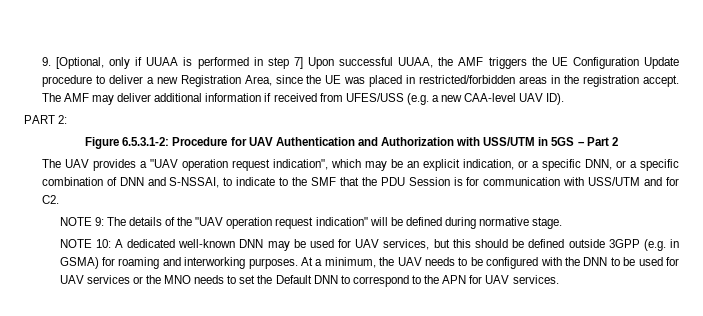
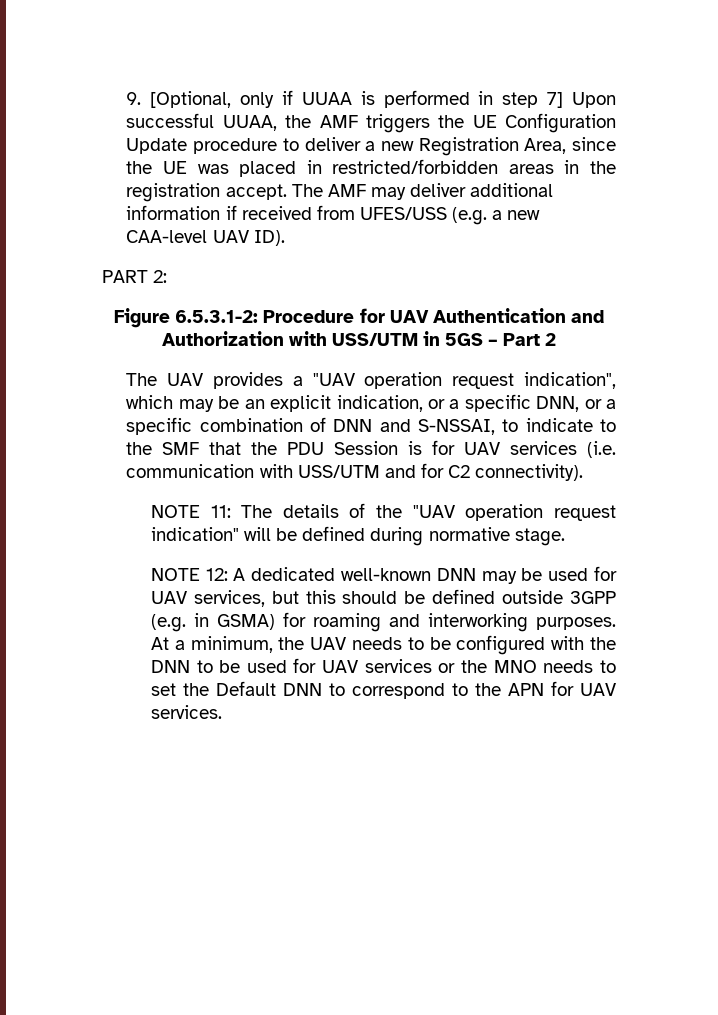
- The UAV provides a "UAV operation request indication", which may be an explicit indication, or a specific DNN, or a specific combination of DNN and S-NSSAI, to indicate to the SMF that the PDU Session is for communication with USS/UTM and for C2.
- NOTE 9: The details of the "UAV operation request indication" will be defined during normative stage.
+ The UAV provides a "UAV operation request indication", which may be an explicit indication, or a specific DNN, or a specific combination of DNN and S-NSSAI, to indicate to the SMF that the PDU Session is for UAV services (i.e. communication with USS/UTM and for C2 connectivity).
+ NOTE 11: The details of the "UAV operation request indication" will be defined during normative stage.
- NOTE 10: A dedicated well-known DNN may be used for UAV services, but this should be defined outside 3GPP (e.g. in GSMA) for roaming and interworking purposes.
+ NOTE 12: A dedicated well-known DNN may be used for UAV services, but this should be defined outside 3GPP (e.g. in GSMA) for roaming and interworking purposes.

